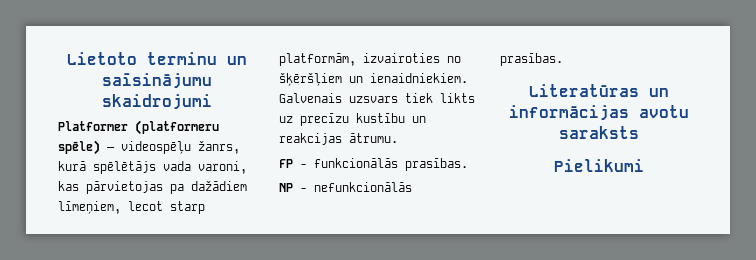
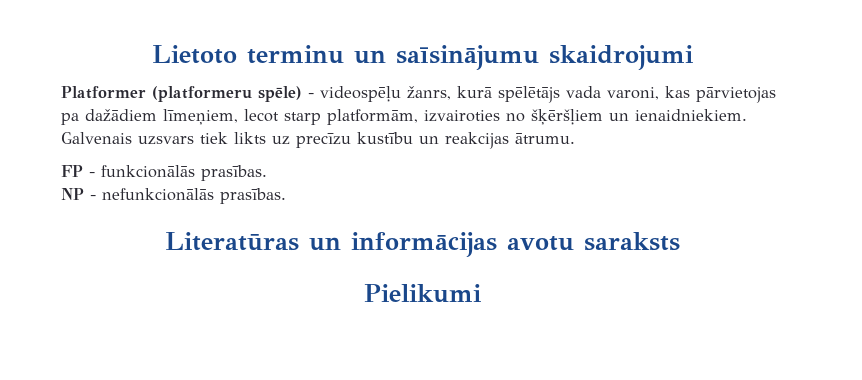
- Platformer (platformeru spēle) — videospēļu žanrs, kurā spēlētājs vada varoni, kas pārvietojas pa dažādiem līmeņiem, lecot starp platformām, izvairoties no šķēršļiem un ienaidniekiem.
+ Platformer (platformeru spēle) - videospēļu žanrs, kurā spēlētājs vada varoni, kas pārvietojas pa dažādiem līmeņiem, lecot starp platformām, izvairoties no šķēršļiem un ienaidniekiem.

